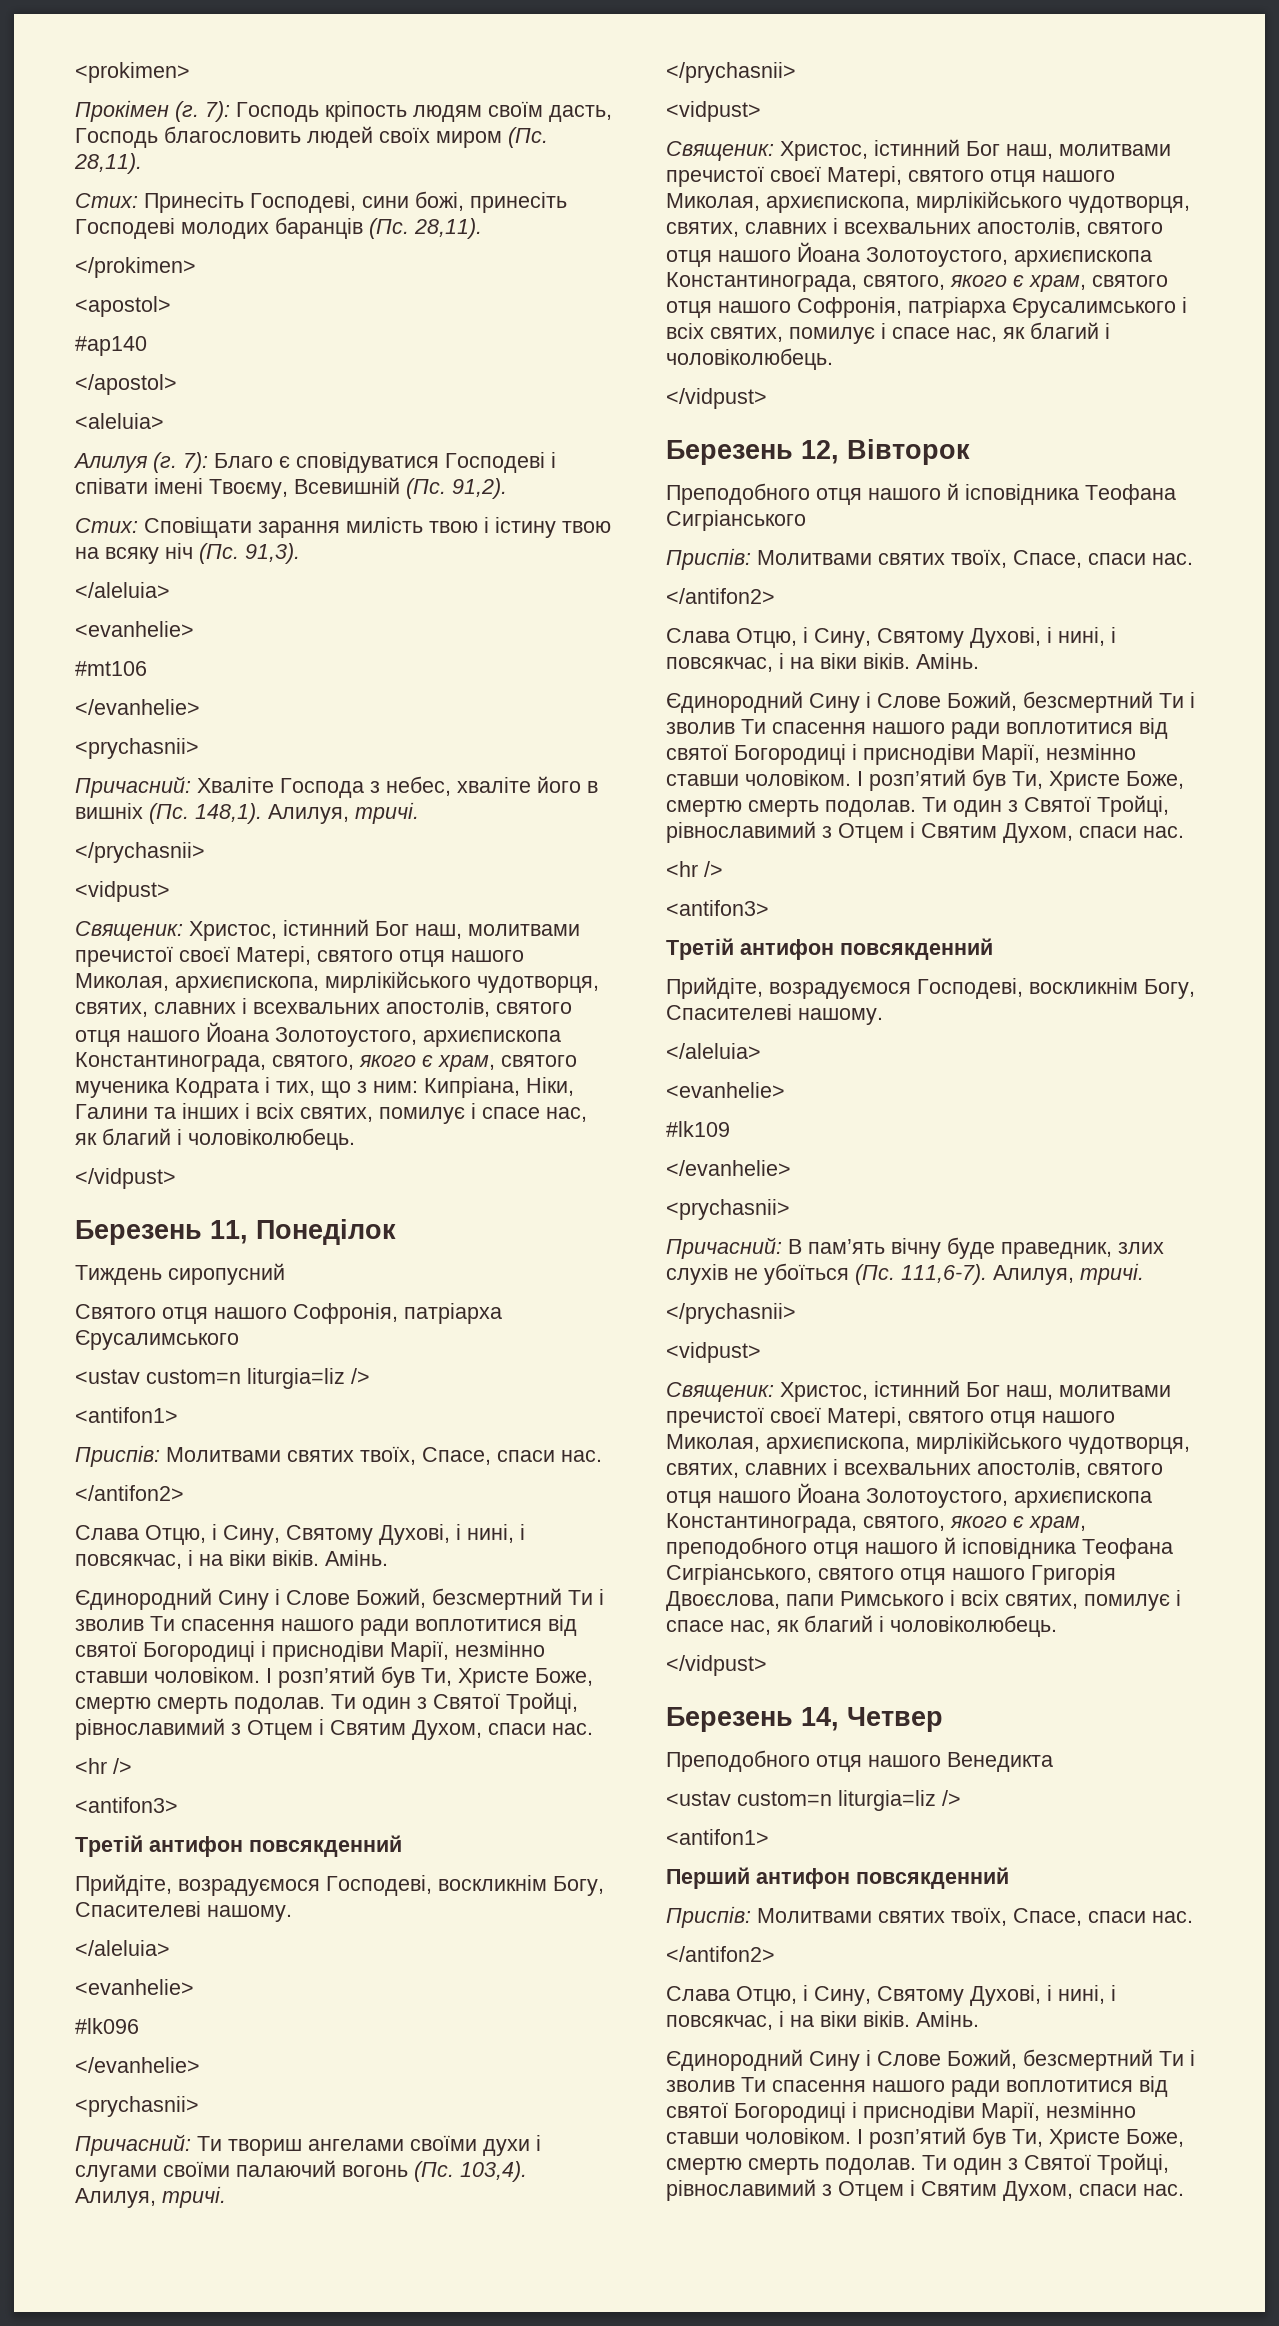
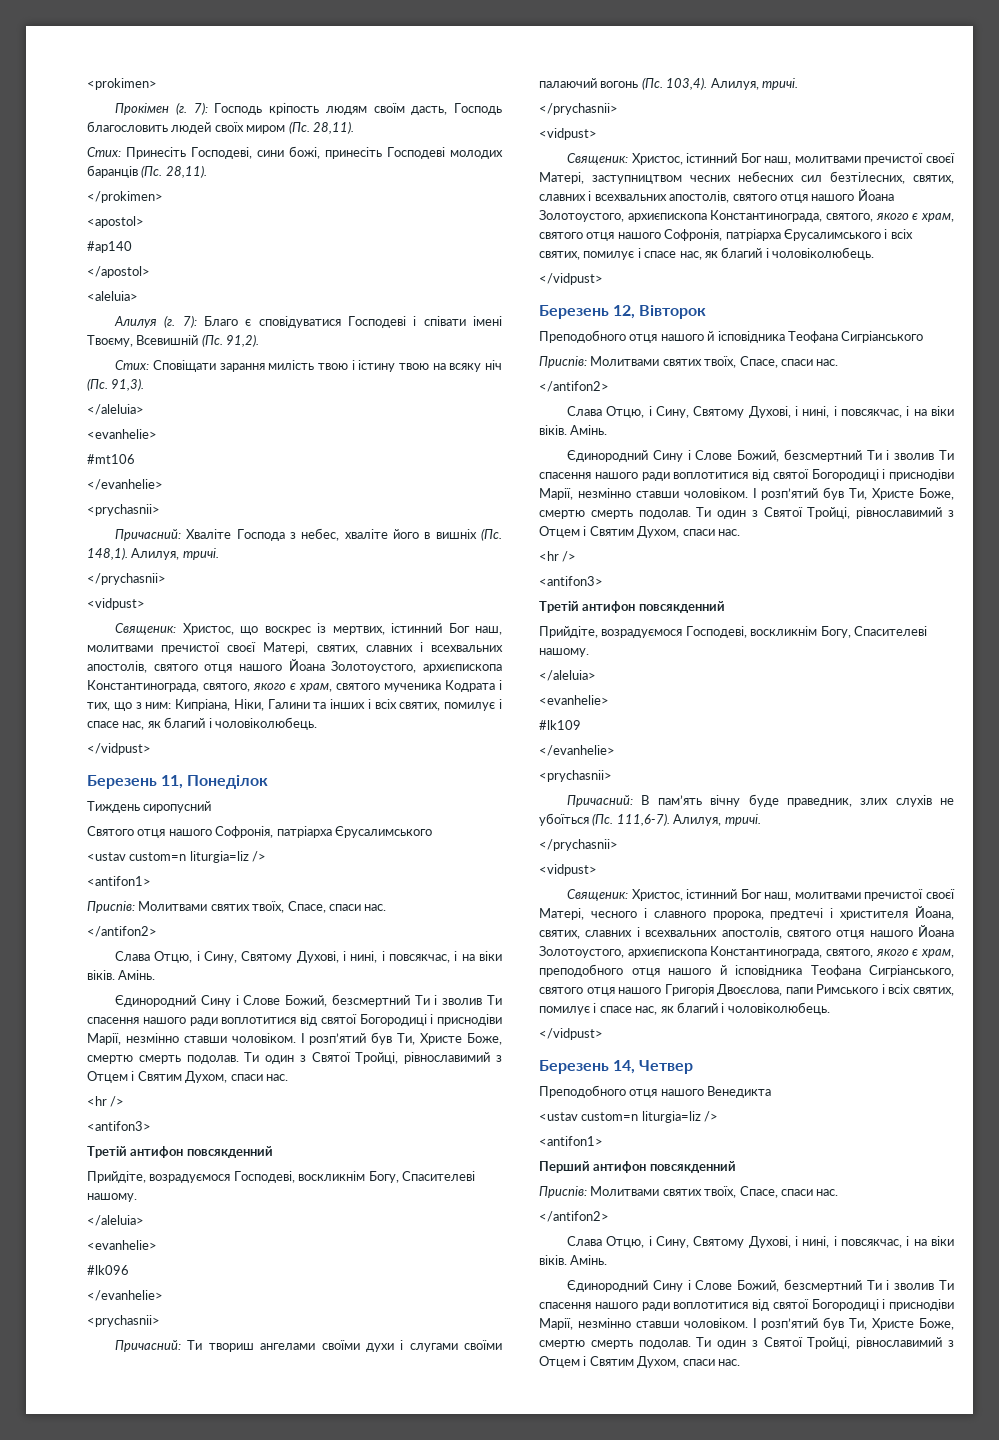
- Священик: Христос, істинний Бог наш, молитвами пречистої своєї Матері, святого отця нашого Миколая, архиєпископа, мирлікійського чудотворця, святих, славних і всехвальних апостолів, святого отця нашого Йоана Золотоустого, архиєпископа Константинограда, святого, якого є храм, святого мученика Кодрата і тих, що з ним: Кипріана, Ніки, Галини та інших і всіх святих, помилує і спасе нас, як благий і чоловіколюбець.
+ Священик: Христос, що воскрес із мертвих, істинний Бог наш, молитвами пречистої своєї Матері, святих, славних і всехвальних апостолів, святого отця нашого Йоана Золотоустого, архиєпископа Константинограда, святого, якого є храм, святого мученика Кодрата і тих, що з ним: Кипріана, Ніки, Галини та інших і всіх святих, помилує і спасе нас, як благий і чоловіколюбець.
- Священик: Христос, істинний Бог наш, молитвами пречистої своєї Матері, святого отця нашого Миколая, архиєпископа, мирлікійського чудотворця, святих, славних і всехвальних апостолів, святого отця нашого Йоана Золотоустого, архиєпископа Константинограда, святого, якого є храм, святого отця нашого Софронія, патріарха Єрусалимського і всіх святих, помилує і спасе нас, як благий і чоловіколюбець.
+ Священик: Христос, істинний Бог наш, молитвами пречистої своєї Матері, заступництвом чесних небесних сил безтілесних, святих, славних і всехвальних апостолів, святого отця нашого Йоана Золотоустого, архиєпископа Константинограда, святого, якого є храм, святого отця нашого Софронія, патріарха Єрусалимського і всіх святих, помилує і спасе нас, як благий і чоловіколюбець.
- Священик: Христос, істинний Бог наш, молитвами пречистої своєї Матері, святого отця нашого Миколая, архиєпископа, мирлікійського чудотворця, святих, славних і всехвальних апостолів, святого отця нашого Йоана Золотоустого, архиєпископа Константинограда, святого, якого є храм, преподобного отця нашого й ісповідника Теофана Сигріанського, святого отця нашого Григорія Двоєслова, папи Римського і всіх святих, помилує і спасе нас, як благий і чоловіколюбець.
+ Священик: Христос, істинний Бог наш, молитвами пречистої своєї Матері, чесного і славного пророка, предтечі і христителя Йоана, святих, славних і всехвальних апостолів, святого отця нашого Йоана Золотоустого, архиєпископа Константинограда, святого, якого є храм, преподобного отця нашого й ісповідника Теофана Сигріанського, святого отця нашого Григорія Двоєслова, папи Римського і всіх святих, помилує і спасе нас, як благий і чоловіколюбець.

